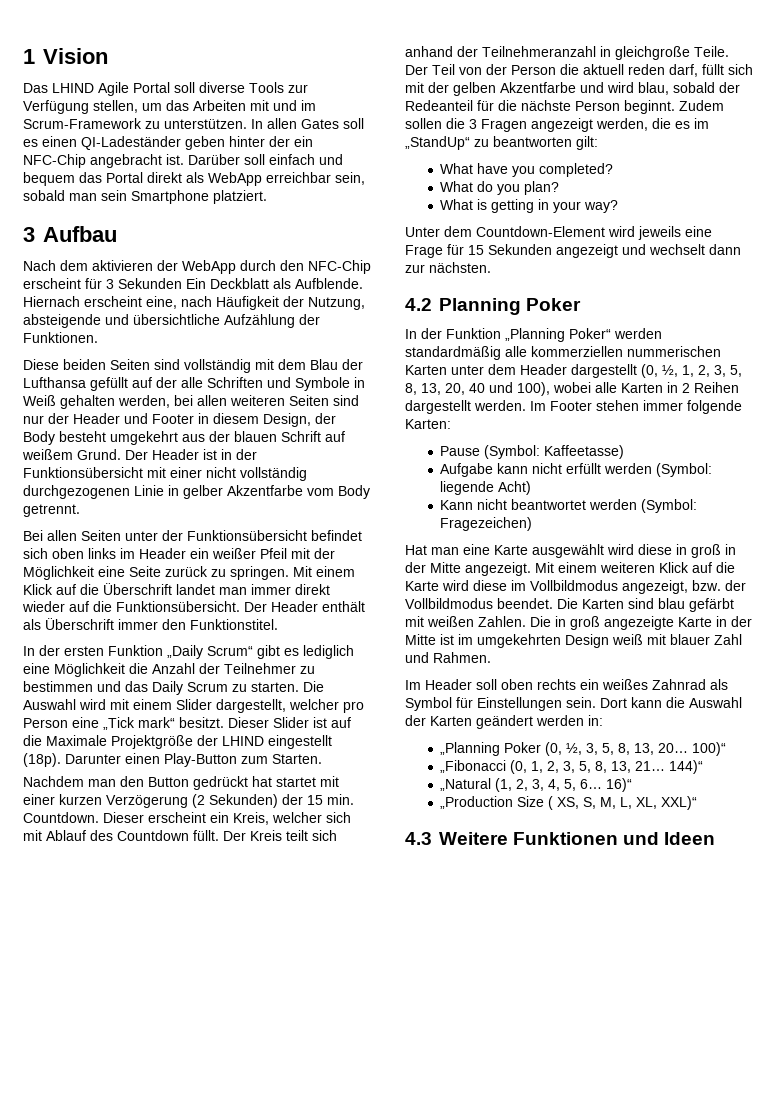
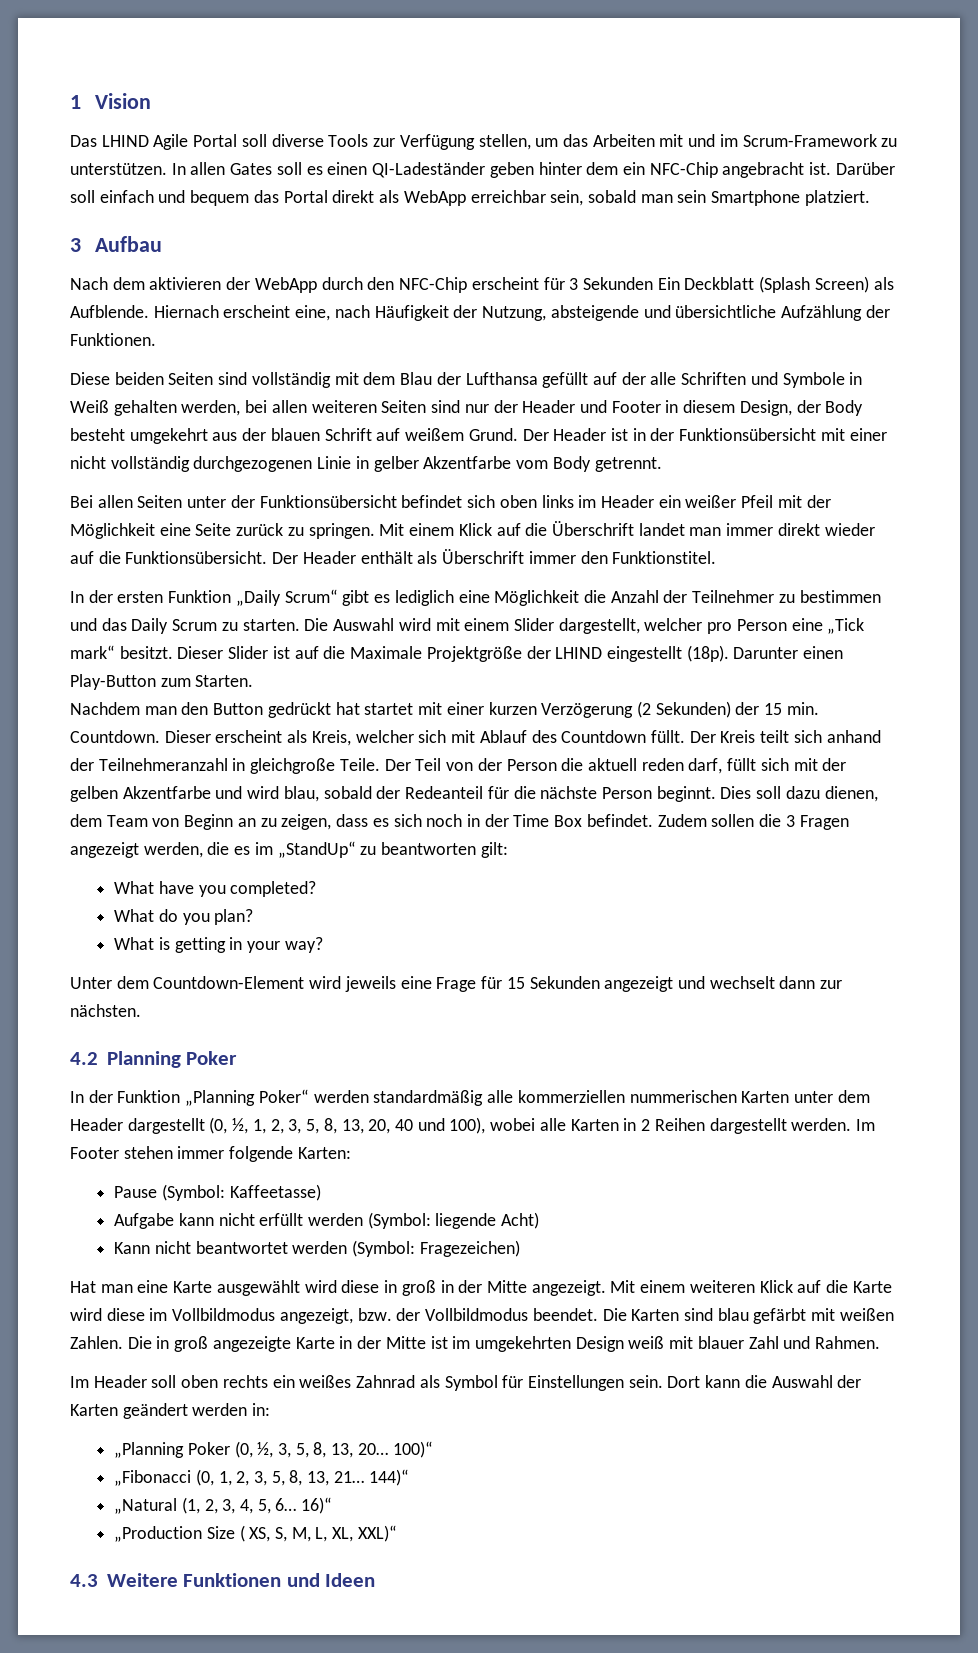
- In allen Gates soll es einen QI-Ladeständer geben hinter der ein NFC-Chip angebracht ist.
+ In allen Gates soll es einen QI-Ladeständer geben hinter dem ein NFC-Chip angebracht ist.
- Nach dem aktivieren der WebApp durch den NFC-Chip erscheint für 3 Sekunden Ein Deckblatt als Aufblende.
+ Nach dem aktivieren der WebApp durch den NFC-Chip erscheint für 3 Sekunden Ein Deckblatt (Splash Screen) als Aufblende.
- Dieser erscheint ein Kreis, welcher sich mit Ablauf des Countdown füllt.
+ Dieser erscheint als Kreis, welcher sich mit Ablauf des Countdown füllt.
+ Dies soll dazu dienen, dem Team von Beginn an zu zeigen, dass es sich noch in der Time Box befindet.

